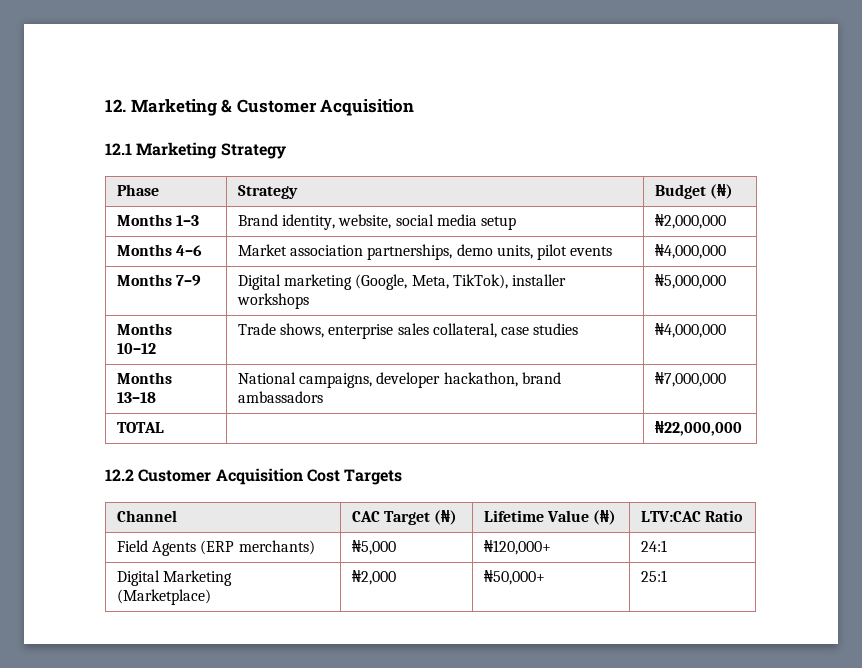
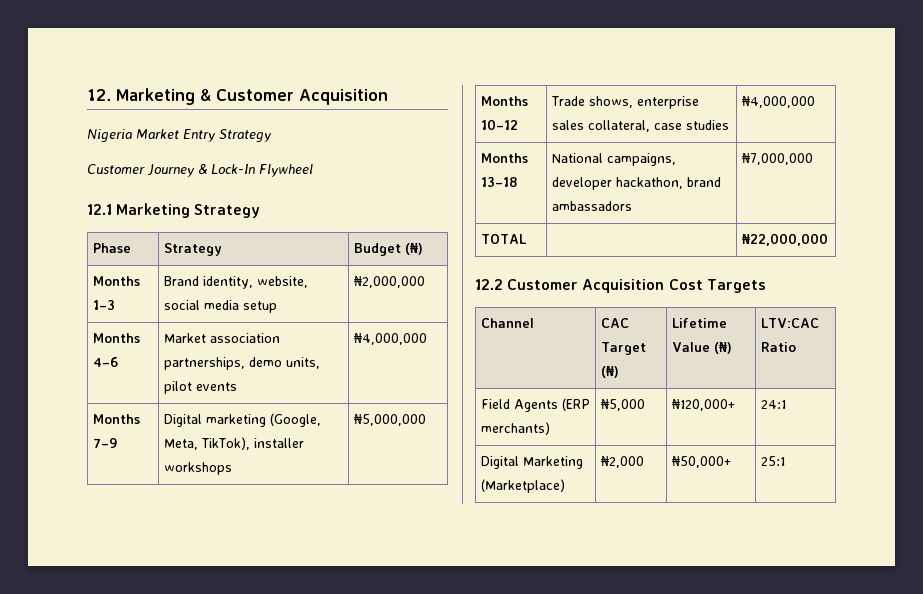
+ Nigeria Market Entry Strategy
+ Customer Journey & Lock-In Flywheel

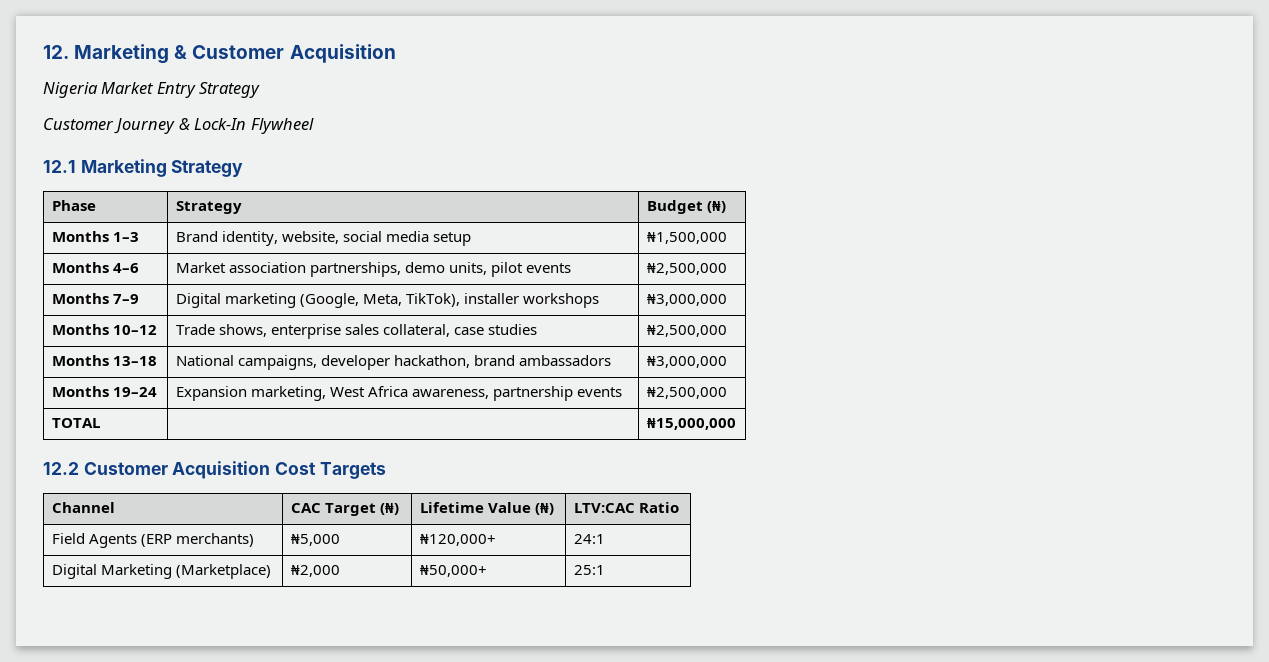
- Months 1–3 | Brand identity, website, social media setup | ₦2,000,000
+ Months 1–3 | Brand identity, website, social media setup | ₦1,500,000
- Months 4–6 | Market association partnerships, demo units, pilot events | ₦4,000,000
+ Months 4–6 | Market association partnerships, demo units, pilot events | ₦2,500,000
- Months 7–9 | Digital marketing (Google, Meta, TikTok), installer workshops | ₦5,000,000
+ Months 7–9 | Digital marketing (Google, Meta, TikTok), installer workshops | ₦3,000,000
- Months 10–12 | Trade shows, enterprise sales collateral, case studies | ₦4,000,000
+ Months 10–12 | Trade shows, enterprise sales collateral, case studies | ₦2,500,000
- Months 13–18 | National campaigns, developer hackathon, brand ambassadors | ₦7,000,000
+ Months 13–18 | National campaigns, developer hackathon, brand ambassadors | ₦3,000,000
+ Months 19–24 | Expansion marketing, West Africa awareness, partnership events | ₦2,500,000
- TOTAL | | ₦22,000,000
+ TOTAL | | ₦15,000,000

